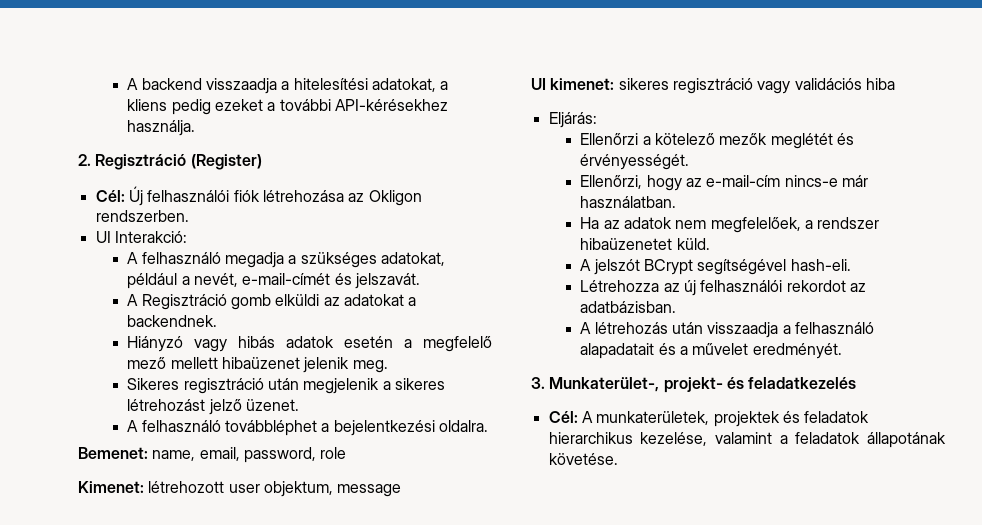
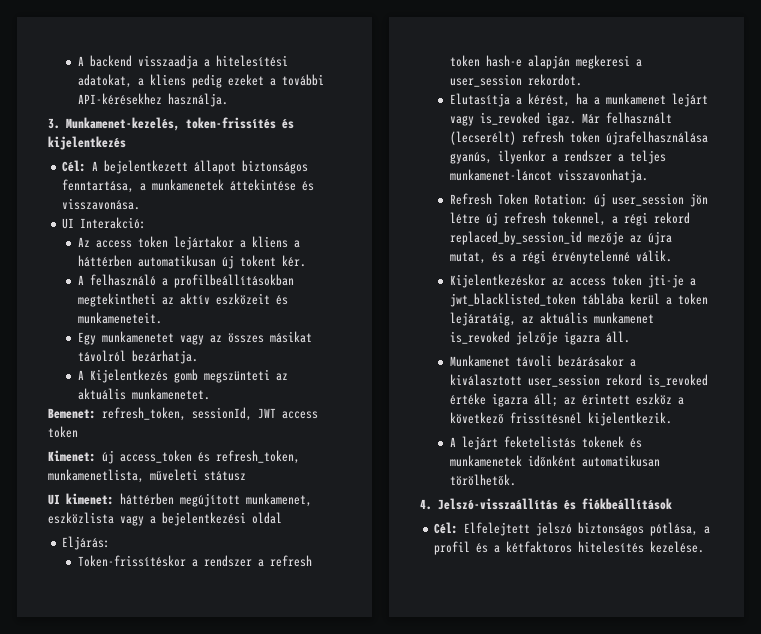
- 2. Regisztráció (Register)
- Cél: Új felhasználói fiók létrehozása az Okligon rendszerben.
+ 3. Munkamenet-kezelés, token-frissítés és kijelentkezés
+ Cél: A bejelentkezett állapot biztonságos fenntartása, a munkamenetek áttekintése és visszavonása.
  UI Interakció:
- A felhasználó megadja a szükséges adatokat, például a nevét, e-mail-címét és jelszavát.
- A Regisztráció gomb elküldi az adatokat a backendnek.
- Hiányzó vagy hibás adatok esetén a megfelelő mező mellett hibaüzenet jelenik meg.
- Sikeres regisztráció után megjelenik a sikeres létrehozást jelző üzenet.
- A felhasználó továbbléphet a bejelentkezési oldalra.
- Bemenet: name, email, password, role
- Kimenet: létrehozott user objektum, message
- UI kimenet: sikeres regisztráció vagy validációs hiba
+ Az access token lejártakor a kliens a háttérben automatikusan új tokent kér.
+ A felhasználó a profilbeállításokban megtekintheti az aktív eszközeit és munkameneteit.
+ Egy munkamenetet vagy az összes másikat távolról bezárhatja.
+ A Kijelentkezés gomb megszünteti az aktuális munkamenetet.
+ Bemenet: refresh_token, sessionId, JWT access token
+ Kimenet: új access_token és refresh_token, munkamenetlista, műveleti státusz
+ UI kimenet: háttérben megújított munkamenet, eszközlista vagy a bejelentkezési oldal
  Eljárás:
- Ellenőrzi a kötelező mezők meglétét és érvényességét.
- Ellenőrzi, hogy az e-mail-cím nincs-e már használatban.
- Ha az adatok nem megfelelőek, a rendszer hibaüzenetet küld.
- A jelszót BCrypt segítségével hash-eli.
- Létrehozza az új felhasználói rekordot az adatbázisban.
- A létrehozás után visszaadja a felhasználó alapadatait és a művelet eredményét.
- 3. Munkaterület-, projekt- és feladatkezelés
- Cél: A munkaterületek, projektek és feladatok hierarchikus kezelése, valamint a feladatok állapotának követése.
+ Token-frissítéskor a rendszer a refresh token hash-e alapján megkeresi a user_session rekordot.
+ Elutasítja a kérést, ha a munkamenet lejárt vagy is_revoked igaz. Már felhasznált (lecserélt) refresh token újrafelhasználása gyanús, ilyenkor a rendszer a teljes munkamenet-láncot visszavonhatja.
+ Refresh Token Rotation: új user_session jön létre új refresh tokennel, a régi rekord replaced_by_session_id mezője az újra mutat, és a régi érvénytelenné válik.
+ Kijelentkezéskor az access token jti-je a jwt_blacklisted_token táblába kerül a token lejáratáig, az aktuális munkamenet is_revoked jelzője igazra áll.
+ Munkamenet távoli bezárásakor a kiválasztott user_session rekord is_revoked értéke igazra áll; az érintett eszköz a következő frissítésnél kijelentkezik.
+ A lejárt feketelistás tokenek és munkamenetek időnként automatikusan törölhetők.
+ 4. Jelszó-visszaállítás és fiókbeállítások
+ Cél: Elfelejtett jelszó biztonságos pótlása, a profil és a kétfaktoros hitelesítés kezelése.

